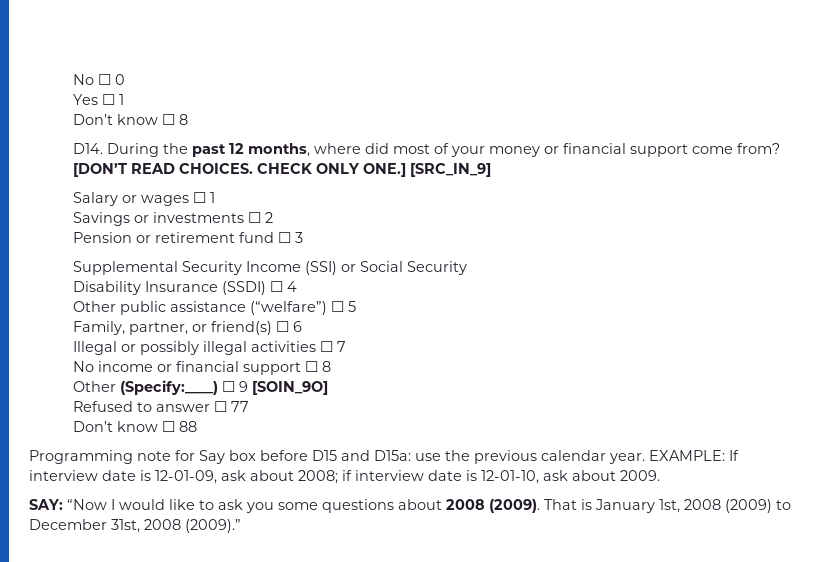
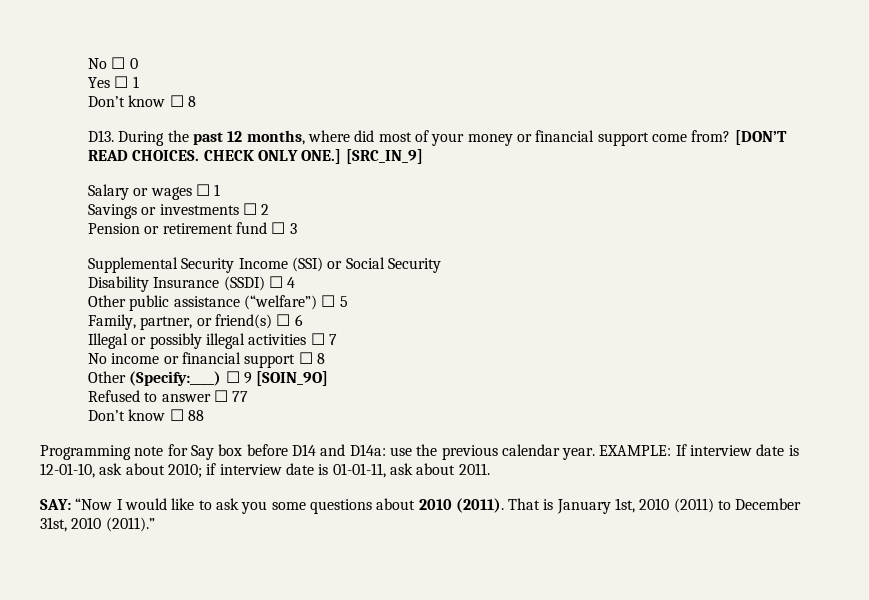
- D14. During the past 12 months, where did most of your money or financial support come from?
+ D13. During the past 12 months, where did most of your money or financial support come from?
- Programming note for Say box before D15 and D15a: use the previous calendar year.
+ Programming note for Say box before D14 and D14a: use the previous calendar year.
- EXAMPLE: If interview date is 12-01-09, ask about 2008; if interview date is 12-01-10, ask about 2009.
+ EXAMPLE: If interview date is 12-01-10, ask about 2010; if interview date is 01-01-11, ask about 2011.
- SAY: “Now I would like to ask you some questions about 2008 (2009).
+ SAY: “Now I would like to ask you some questions about 2010 (2011).
- That is January 1st, 2008 (2009) to December 31st, 2008 (2009).”
+ That is January 1st, 2010 (2011) to December 31st, 2010 (2011).”

